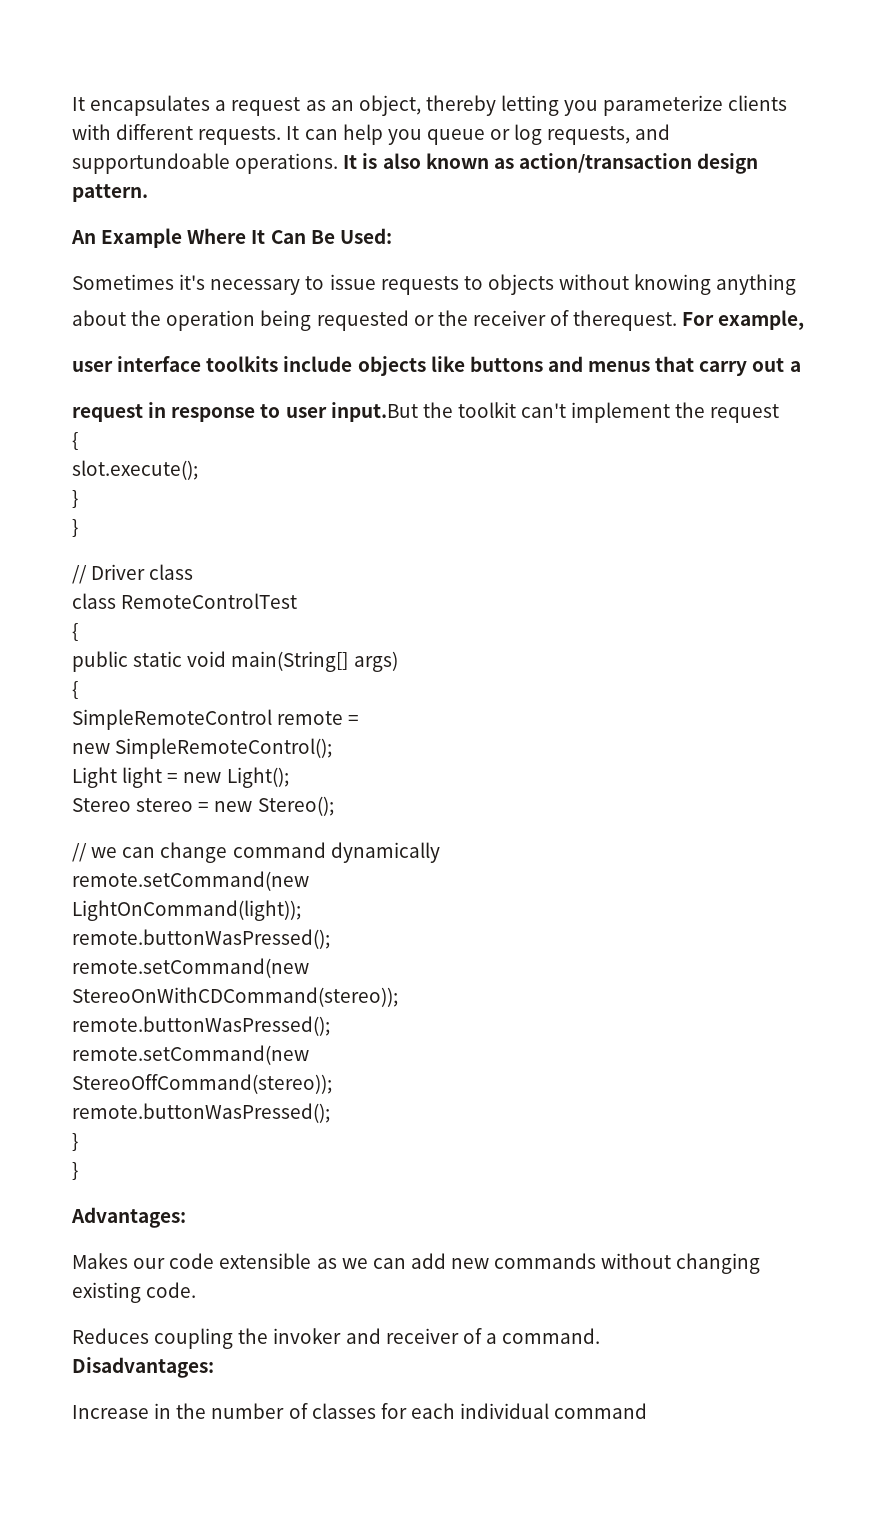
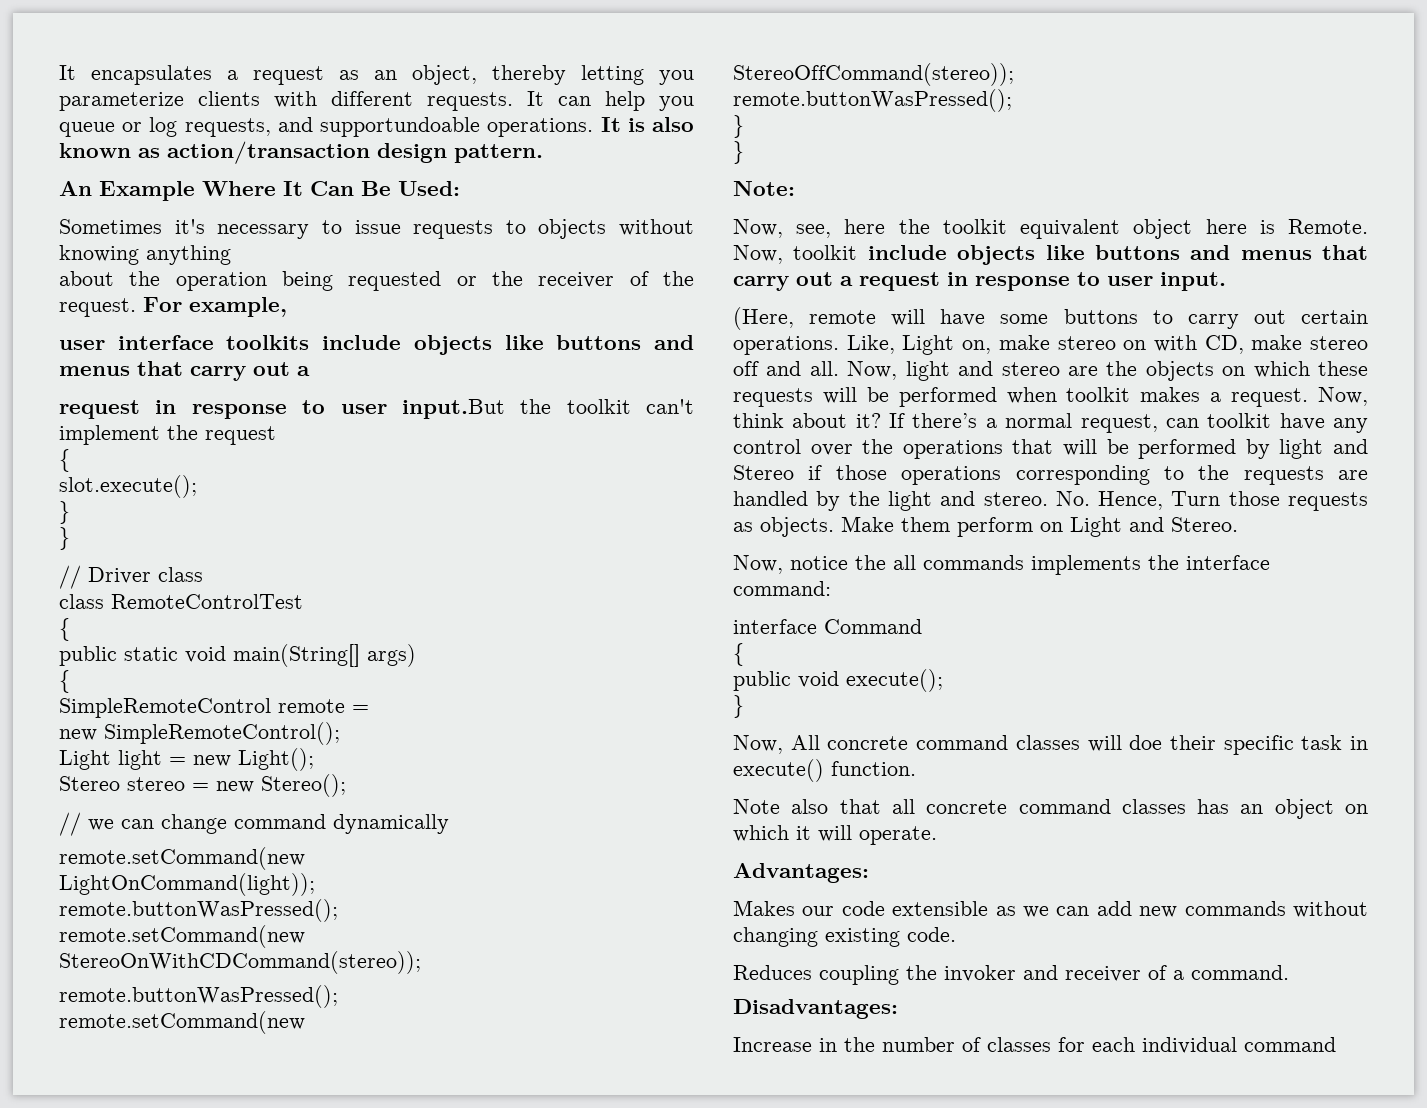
- about the operation being requested or the receiver of therequest.
+ about the operation being requested or the receiver of the request.
+ Note:
+ Now, see, here the toolkit equivalent object here is Remote. Now, toolkit include objects like buttons and menus that carry out a request in response to user input.
+ (Here, remote will have some buttons to carry out certain operations. Like, Light on, make stereo on with CD, make stereo off and all. Now, light and stereo are the objects on which these requests will be performed when toolkit makes a request. Now, think about it? If there’s a normal request, can toolkit have any control over the operations that will be performed by light and Stereo if those operations corresponding to the requests are handled by the light and stereo. No. Hence, Turn those requests as objects. Make them perform on Light and Stereo.
+ Now, notice the all commands implements the interface command:
+ interface Command
+ {
+ public void execute();
+ }
+ Now, All concrete command classes will doe their specific task in execute() function.
+ Note also that all concrete command classes has an object on which it will operate.

